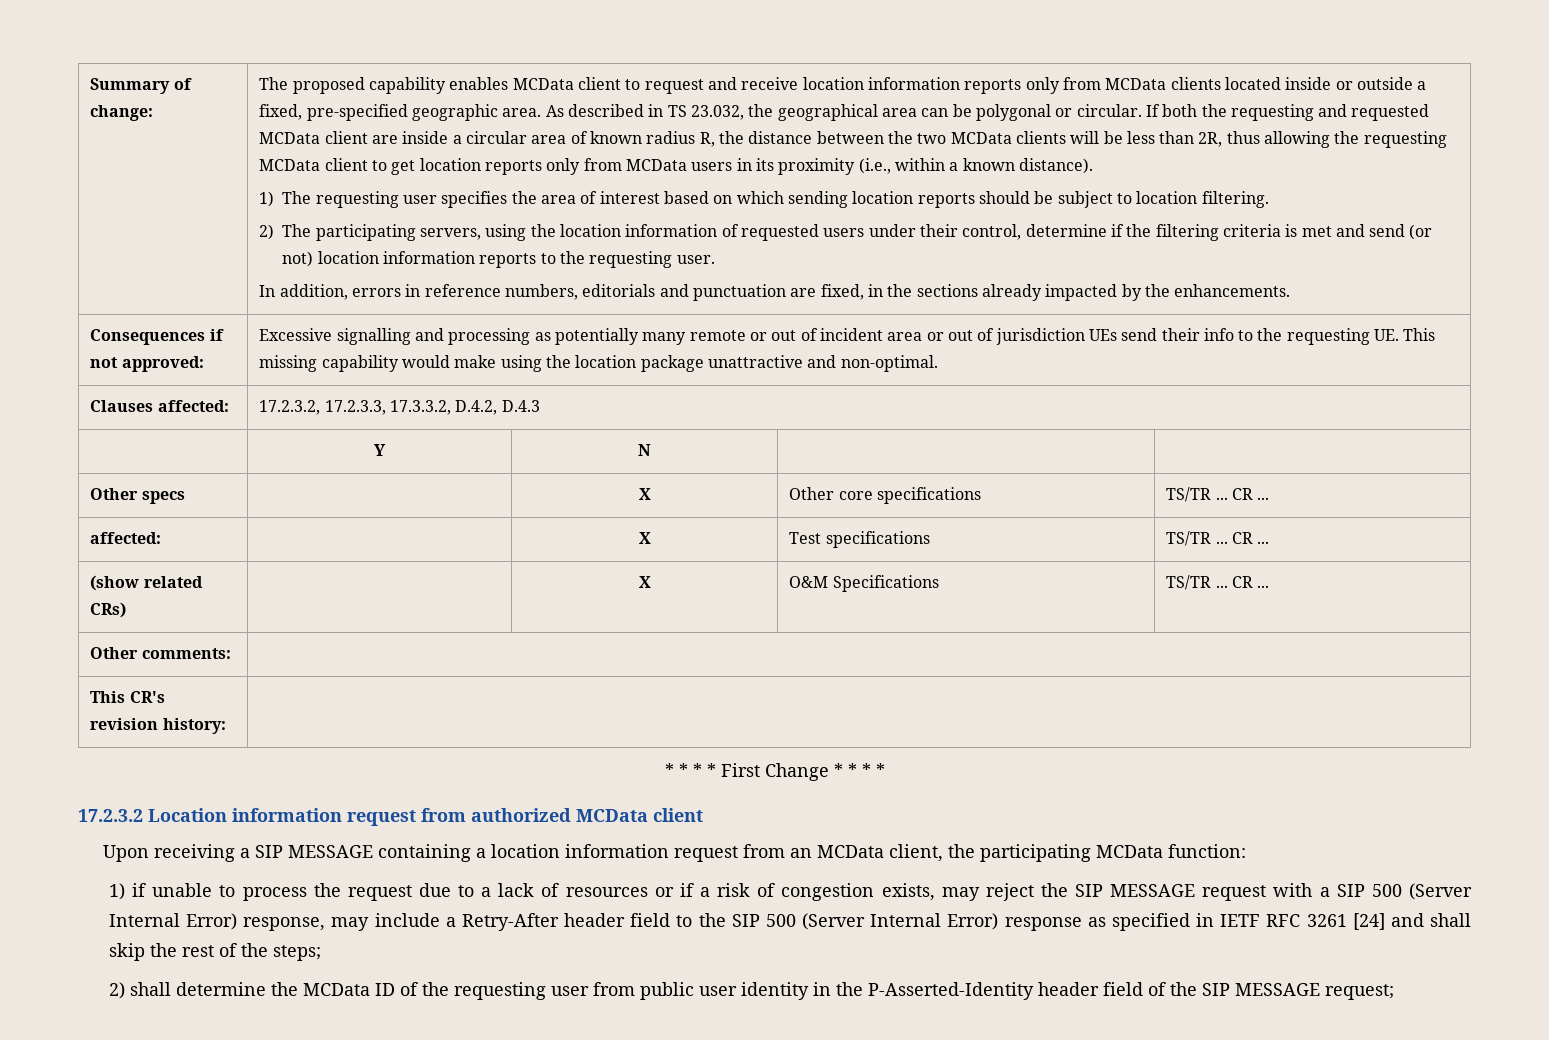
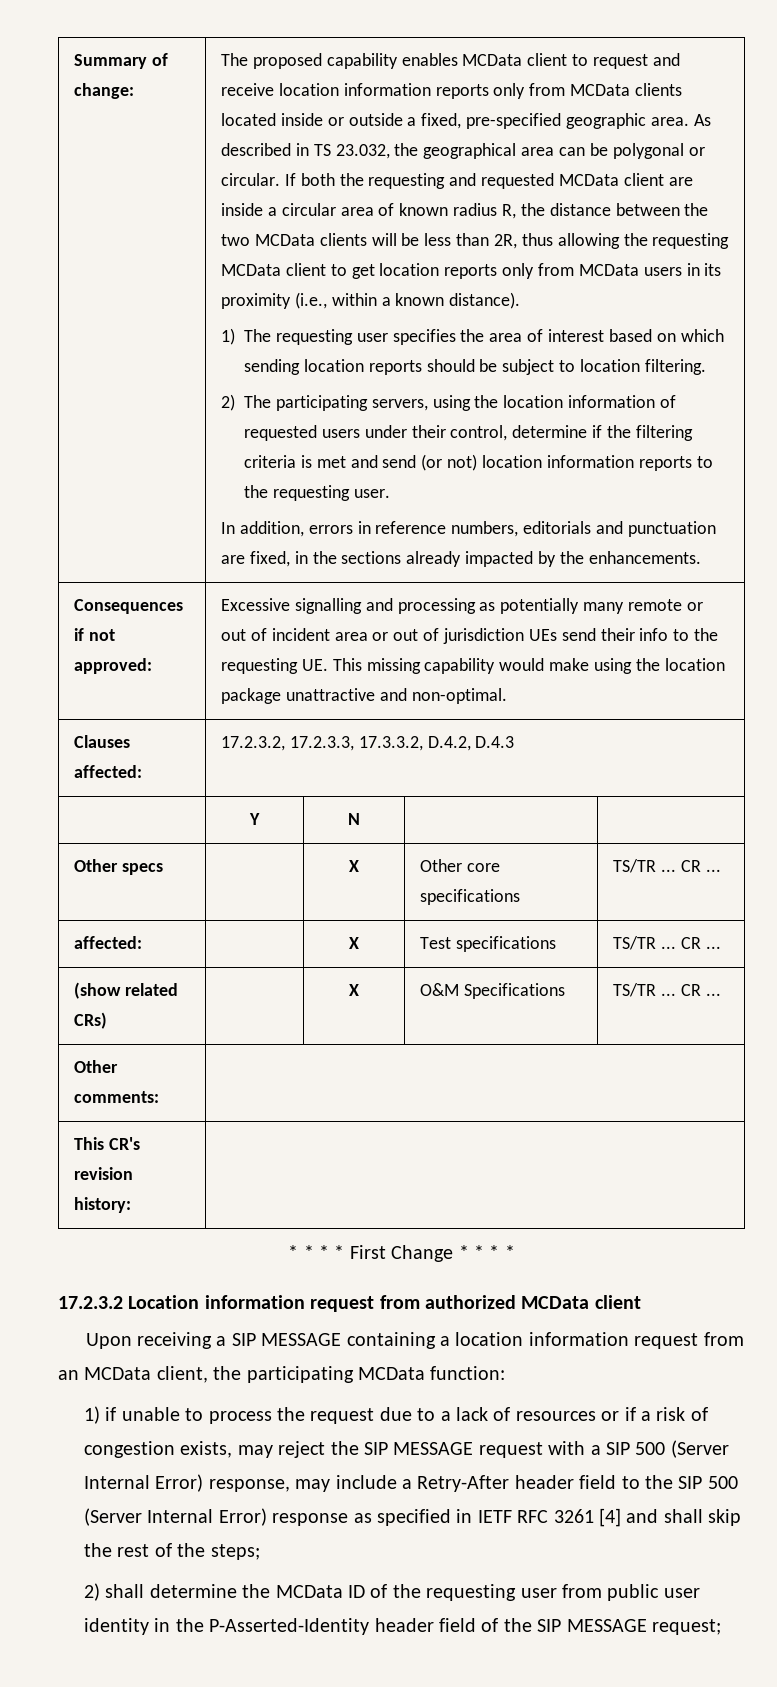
- 1) if unable to process the request due to a lack of resources or if a risk of congestion exists, may reject the SIP MESSAGE request with a SIP 500 (Server Internal Error) response, may include a Retry-After header field to the SIP 500 (Server Internal Error) response as specified in IETF RFC 3261 [24] and shall skip the rest of the steps;
+ 1) if unable to process the request due to a lack of resources or if a risk of congestion exists, may reject the SIP MESSAGE request with a SIP 500 (Server Internal Error) response, may include a Retry-After header field to the SIP 500 (Server Internal Error) response as specified in IETF RFC 3261 [4] and shall skip the rest of the steps;

